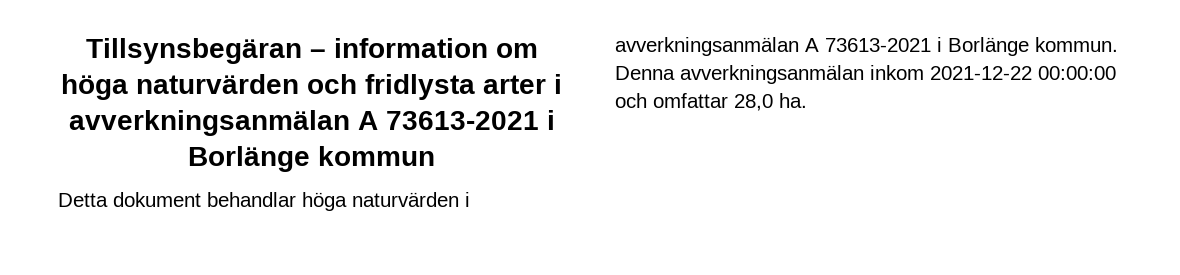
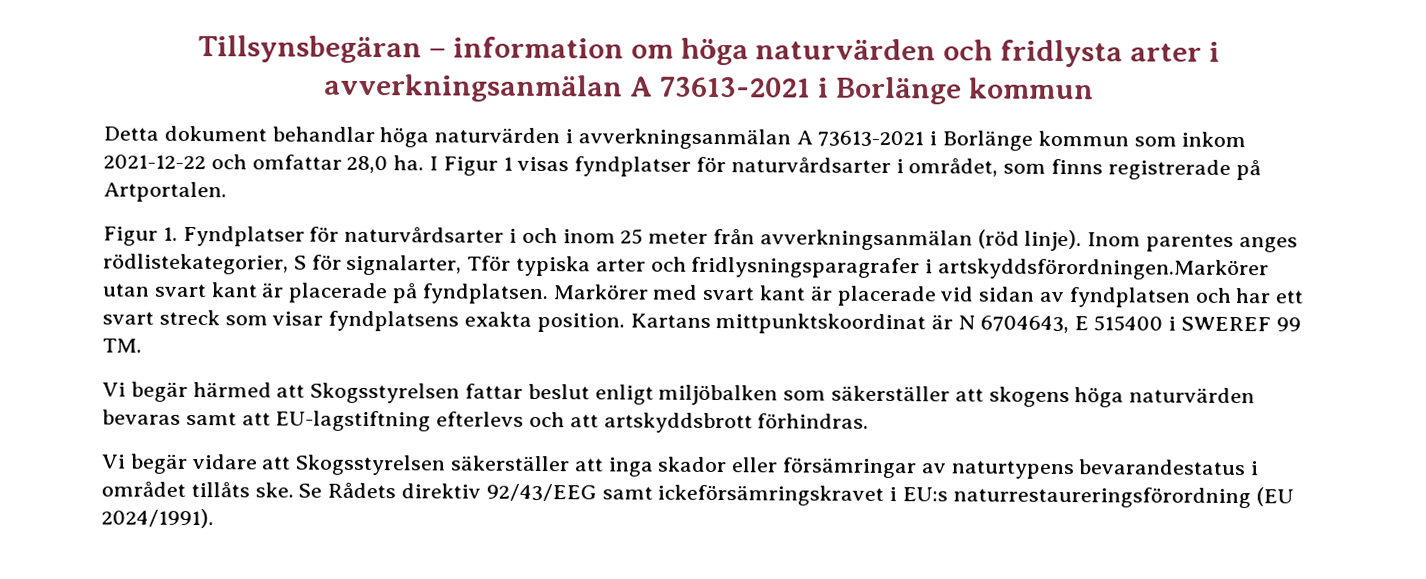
- Detta dokument behandlar höga naturvärden i avverkningsanmälan A 73613-2021 i Borlänge kommun. Denna avverkningsanmälan inkom 2021-12-22 00:00:00 och omfattar 28,0 ha.
+ Detta dokument behandlar höga naturvärden i avverkningsanmälan A 73613-2021 i Borlänge kommun som inkom 2021-12-22 och omfattar 28,0 ha.
+ I Figur 1 visas fyndplatser för naturvårdsarter i området, som finns registrerade på Artportalen.
+ Figur 1. Fyndplatser för naturvårdsarter i och inom 25 meter från avverkningsanmälan (röd linje). Inom parentes anges rödlistekategorier, S för signalarter, Tför typiska arter och fridlysningsparagrafer i artskyddsförordningen.Markörer utan svart kant är placerade på fyndplatsen. Markörer med svart kant är placerade vid sidan av fyndplatsen och har ett svart streck som visar fyndplatsens exakta position. Kartans mittpunktskoordinat är N 6704643, E 515400 i SWEREF 99 TM.
+ Vi begär härmed att Skogsstyrelsen fattar beslut enligt miljöbalken som säkerställer att skogens höga naturvärden bevaras samt att EU-lagstiftning efterlevs och att artskyddsbrott förhindras.
+ Vi begär vidare att Skogsstyrelsen säkerställer att inga skador eller försämringar av naturtypens bevarandestatus i området tillåts ske. Se Rådets direktiv 92/43/EEG samt ickeförsämringskravet i EU:s naturrestaureringsförordning (EU 2024/1991).

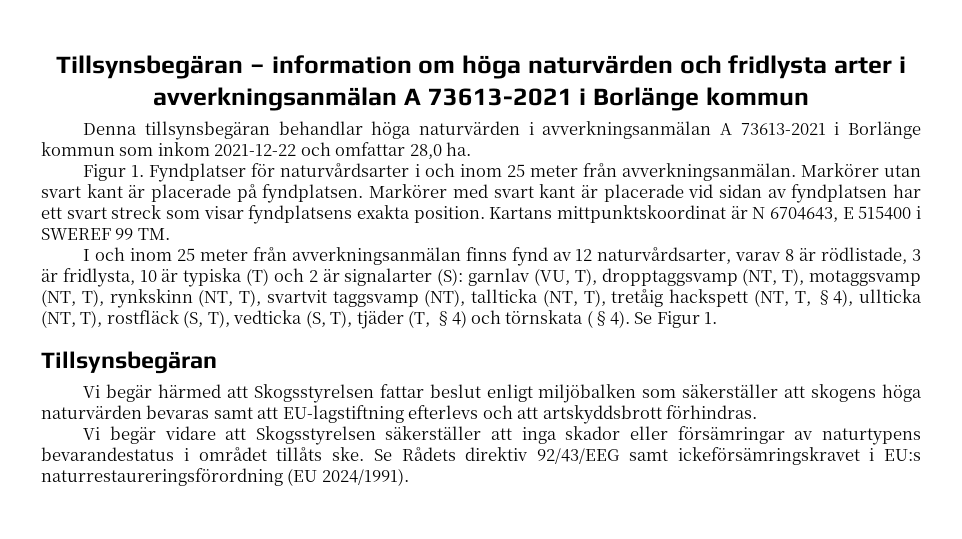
- Detta dokument behandlar höga naturvärden i avverkningsanmälan A 73613-2021 i Borlänge kommun som inkom 2021-12-22 och omfattar 28,0 ha. I Figur 1 visas fyndplatser för naturvårdsarter i området, som finns registrerade på Artportalen.
+ Denna tillsynsbegäran behandlar höga naturvärden i avverkningsanmälan A 73613-2021 i Borlänge kommun som inkom 2021-12-22 och omfattar 28,0 ha.
- Figur 1. Fyndplatser för naturvårdsarter i och inom 25 meter från avverkningsanmälan (röd linje). Inom parentes anges rödlistekategorier, S för signalarter, Tför typiska arter och fridlysningsparagrafer i artskyddsförordningen.Markörer utan svart kant är placerade på fyndplatsen.
+ Figur 1. Fyndplatser för naturvårdsarter i och inom 25 meter från avverkningsanmälan. Markörer utan svart kant är placerade på fyndplatsen.
- Markörer med svart kant är placerade vid sidan av fyndplatsen och har ett svart streck som visar fyndplatsens exakta position.
+ Markörer med svart kant är placerade vid sidan av fyndplatsen har ett svart streck som visar fyndplatsens exakta position.
+ I och inom 25 meter från avverkningsanmälan finns fynd av 12 naturvårdsarter, varav 8 är rödlistade, 3 är fridlysta, 10 är typiska (T) och 2 är signalarter (S): garnlav (VU, T), dropptaggsvamp (NT, T), motaggsvamp (NT, T), rynkskinn (NT, T), svartvit taggsvamp (NT), tallticka (NT, T), tretåig hackspett (NT, T, §4), ullticka (NT, T), rostfläck (S, T), vedticka (S, T), tjäder (T, §4) och törnskata (§4). Se Figur 1.
+ Tillsynsbegäran

